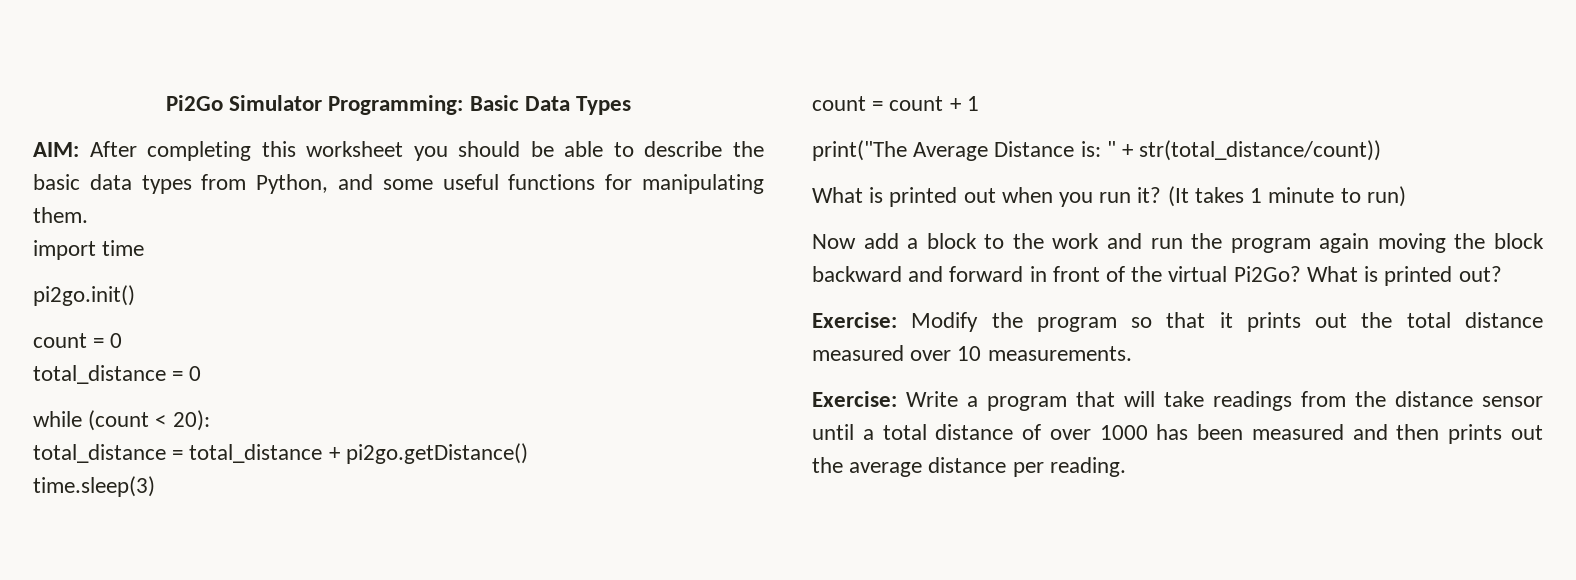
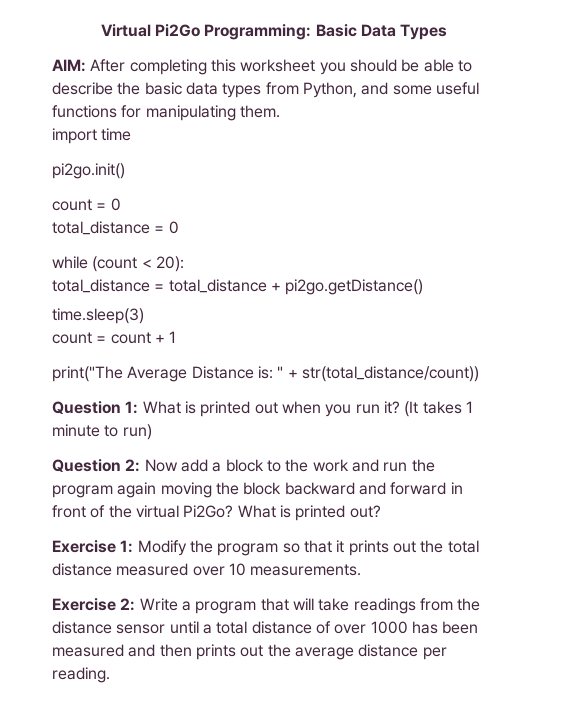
- Pi2Go Simulator Programming: Basic Data Types
+ Virtual Pi2Go Programming: Basic Data Types
- What is printed out when you run it?
+ Question 1: What is printed out when you run it?
- Now add a block to the work and run the program again moving the block backward and forward in front of the virtual Pi2Go?
+ Question 2: Now add a block to the work and run the program again moving the block backward and forward in front of the virtual Pi2Go?
- Exercise: Modify the program so that it prints out the total distance measured over 10 measurements.
+ Exercise 1: Modify the program so that it prints out the total distance measured over 10 measurements.
- Exercise: Write a program that will take readings from the distance sensor until a total distance of over 1000 has been measured and then prints out the average distance per reading.
+ Exercise 2: Write a program that will take readings from the distance sensor until a total distance of over 1000 has been measured and then prints out the average distance per reading.

